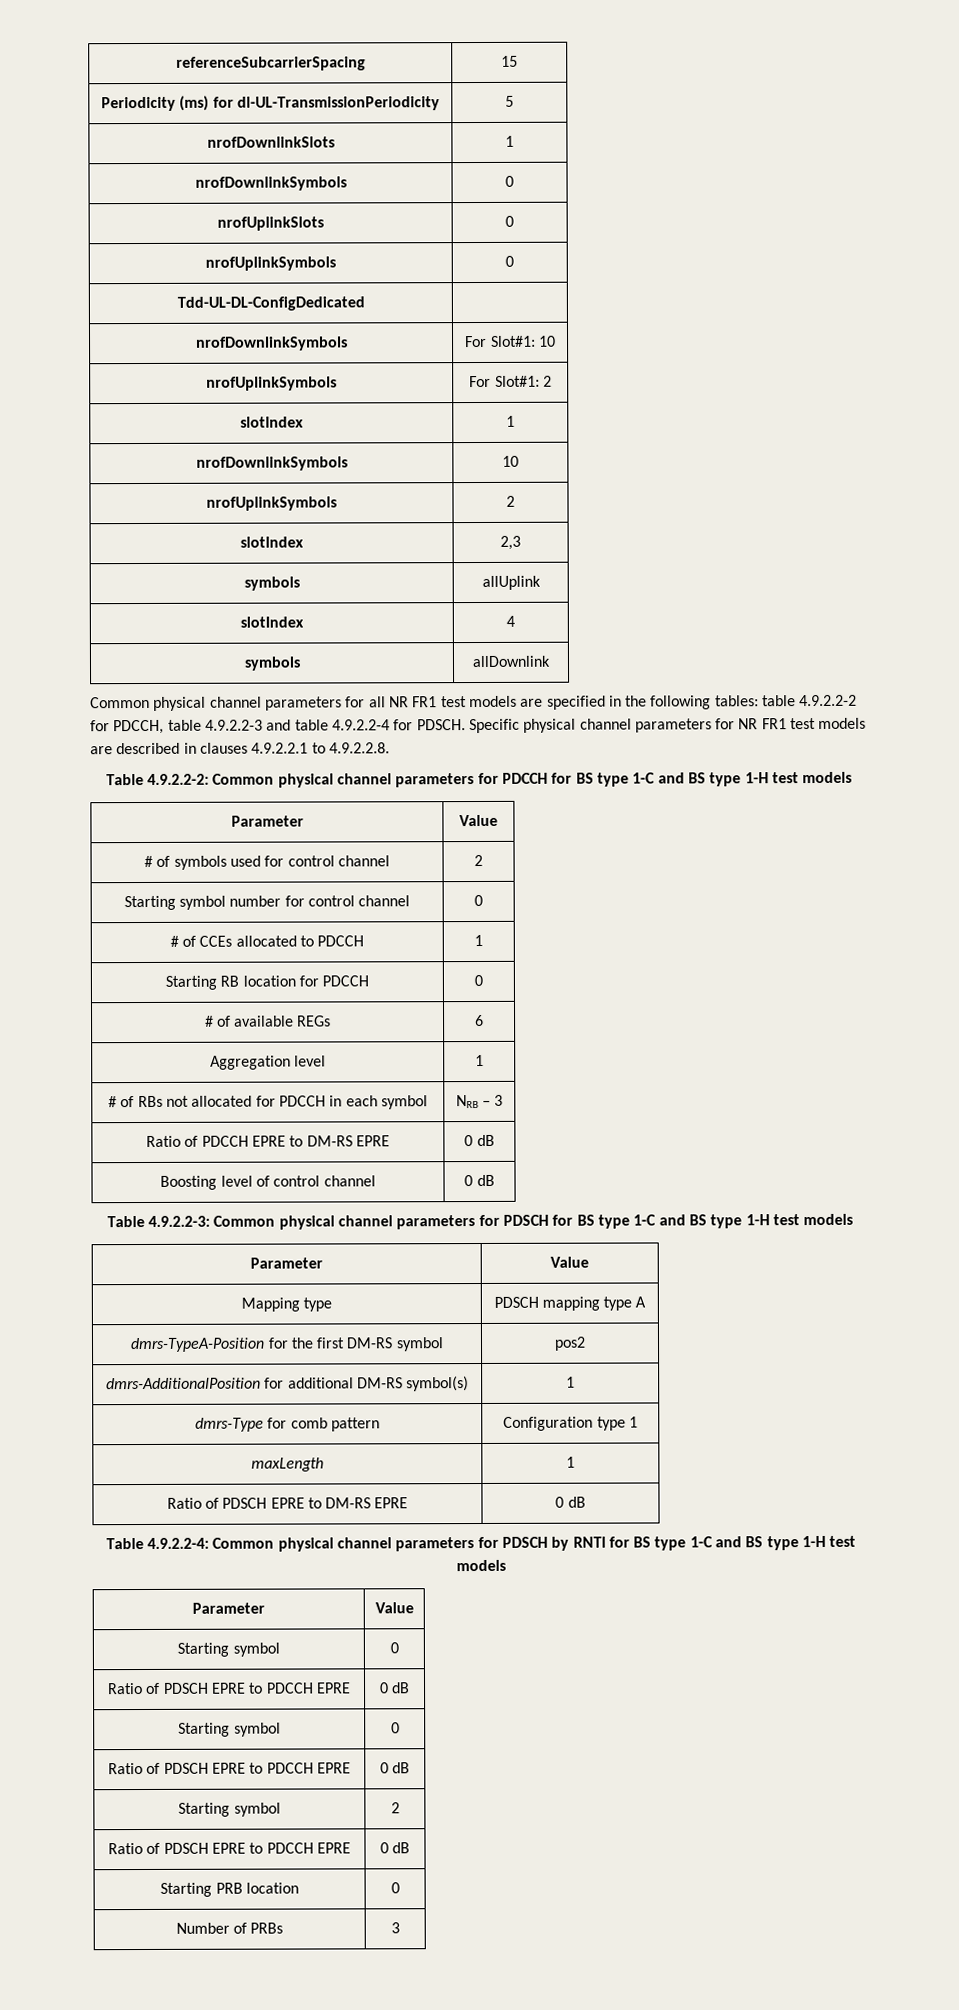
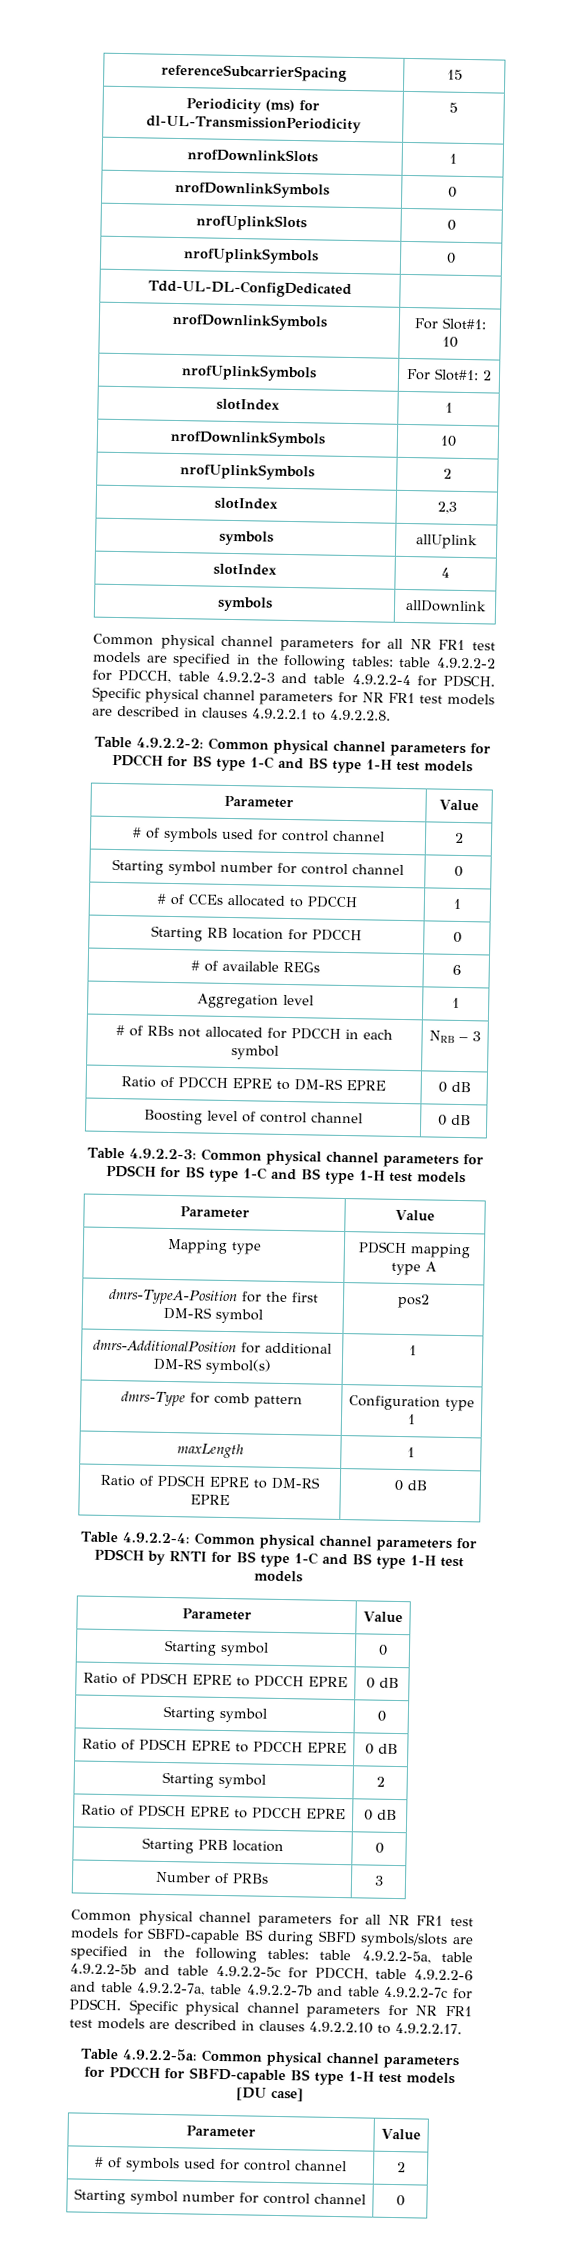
+ Common physical channel parameters for all NR FR1 test models for SBFD-capable BS during SBFD symbols/slots are specified in the following tables: table 4.9.2.2-5a, table 4.9.2.2-5b and table 4.9.2.2-5c for PDCCH, table 4.9.2.2-6 and table 4.9.2.2-7a, table 4.9.2.2-7b and table 4.9.2.2-7c for PDSCH. Specific physical channel parameters for NR FR1 test models are described in clauses 4.9.2.2.10 to 4.9.2.2.17.
+ Table 4.9.2.2-5a: Common physical channel parameters for PDCCH for SBFD-capable BS type 1-H test models [DU case]
+ Parameter | Value
+ # of symbols used for control channel | 2
+ Starting symbol number for control channel | 0

